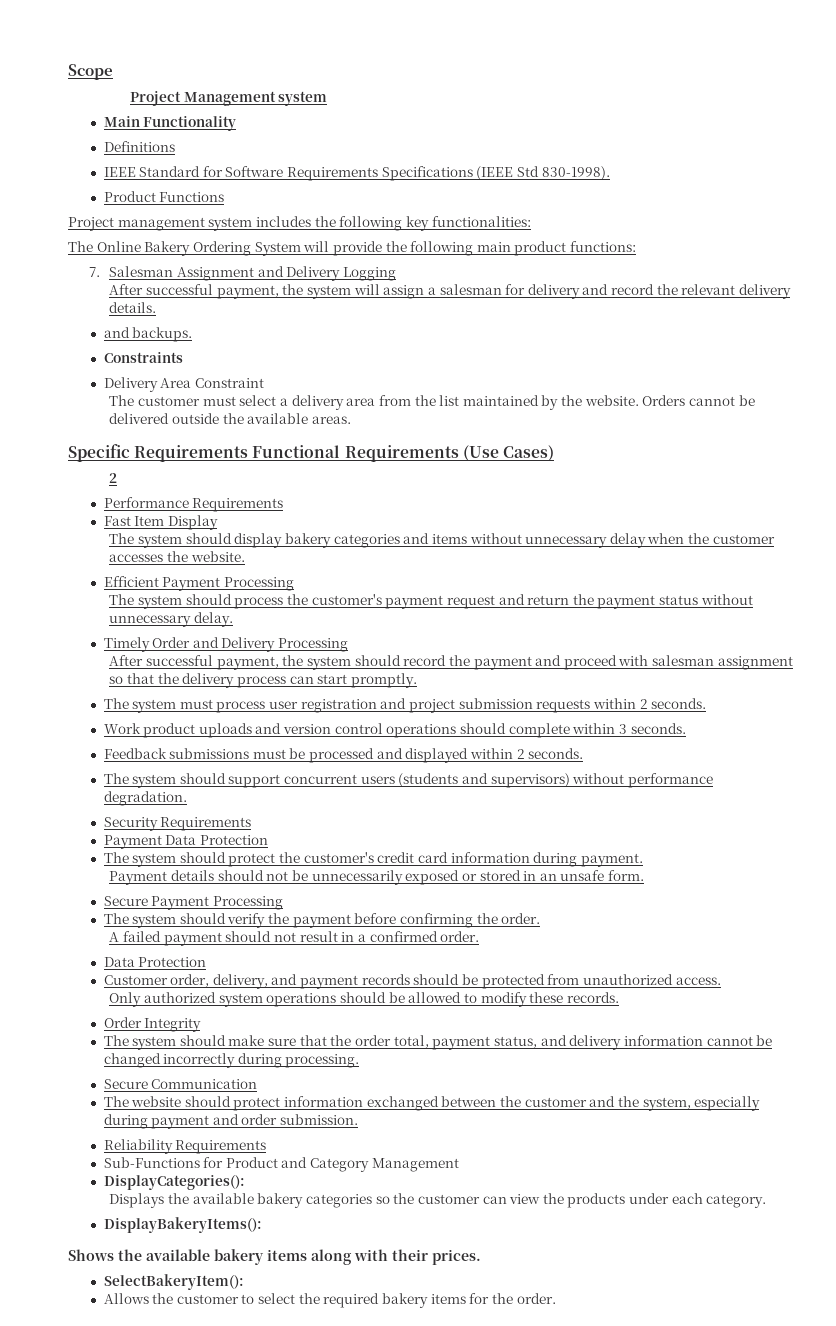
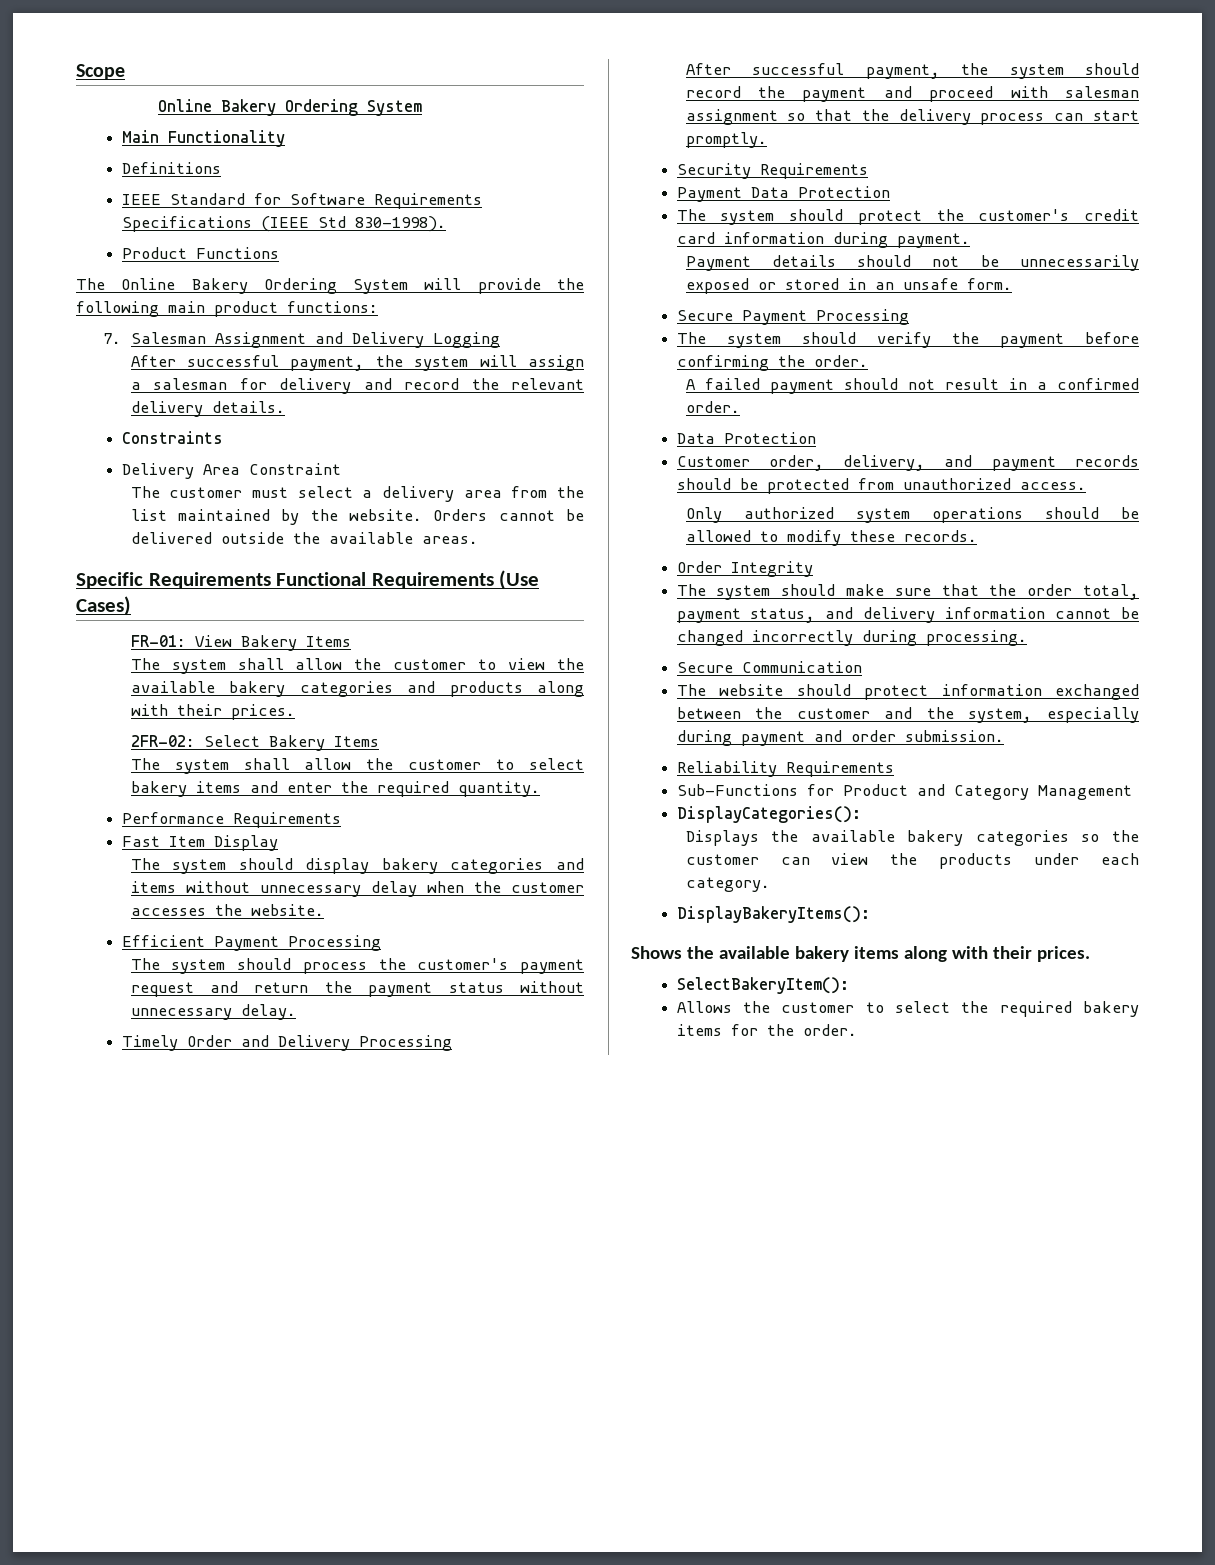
  Scope
- Project Management system
+ Online Bakery Ordering System
- Project management system includes the following key functionalities:
- and backups.
  Specific Requirements Functional Requirements (Use Cases)
- 2
+ FR-01: View Bakery Items
+ The system shall allow the customer to view the available bakery categories and products along with their prices.
+ 2FR-02: Select Bakery Items
+ The system shall allow the customer to select bakery items and enter the required quantity.
- The system must process user registration and project submission requests within 2 seconds.
- Work product uploads and version control operations should complete within 3 seconds.
- Feedback submissions must be processed and displayed within 2 seconds.
- The system should support concurrent users (students and supervisors) without performance degradation.

